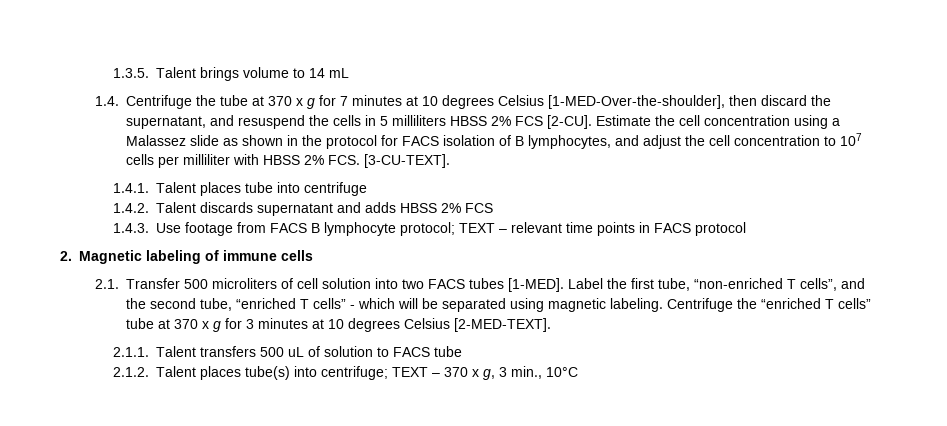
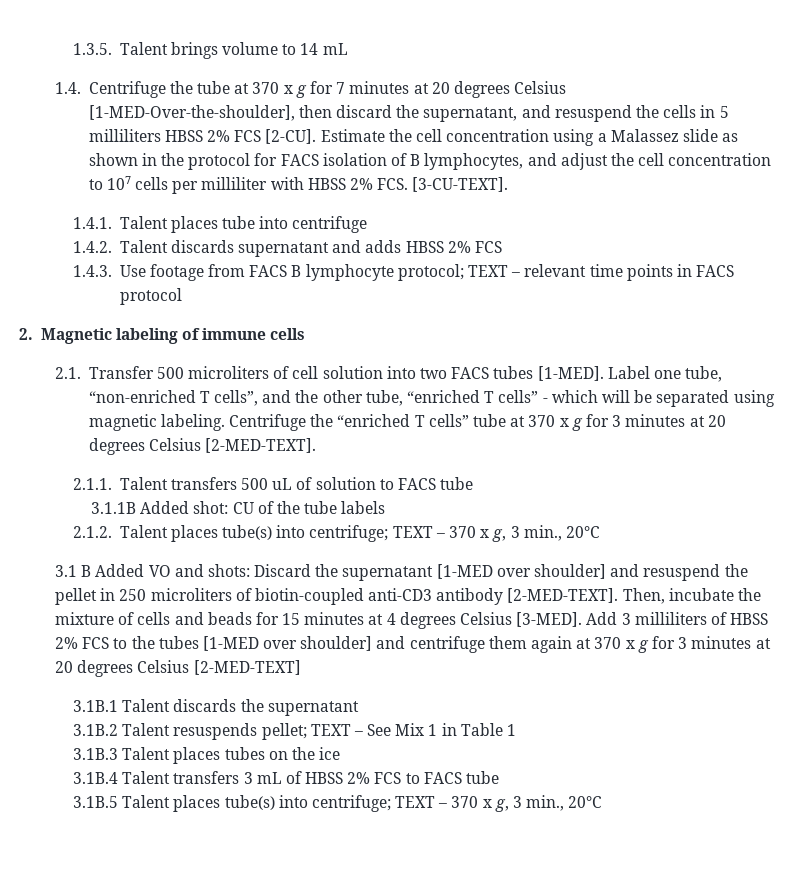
- 1.4. Centrifuge the tube at 370 x g for 7 minutes at 10 degrees Celsius [1-MED-Over-the-shoulder], then discard the supernatant, and resuspend the cells in 5 milliliters HBSS 2% FCS [2-CU].
+ 1.4. Centrifuge the tube at 370 x g for 7 minutes at 20 degrees Celsius [1-MED-Over-the-shoulder], then discard the supernatant, and resuspend the cells in 5 milliliters HBSS 2% FCS [2-CU].
- Label the first tube, “non-enriched T cells”, and the second tube, “enriched T cells” - which will be separated using magnetic labeling.
+ Label one tube, “non-enriched T cells”, and the other tube, “enriched T cells” - which will be separated using magnetic labeling.
- Centrifuge the “enriched T cells” tube at 370 x g for 3 minutes at 10 degrees Celsius [2-MED-TEXT].
+ Centrifuge the “enriched T cells” tube at 370 x g for 3 minutes at 20 degrees Celsius [2-MED-TEXT].
+ 3.1.1B Added shot: CU of the tube labels
- 2.1.2. Talent places tube(s) into centrifuge; TEXT – 370 x g, 3 min., 10°C
+ 2.1.2. Talent places tube(s) into centrifuge; TEXT – 370 x g, 3 min., 20°C
+ 3.1 B Added VO and shots: Discard the supernatant [1-MED over shoulder] and resuspend the pellet in 250 microliters of biotin-coupled anti-CD3 antibody [2-MED-TEXT]. Then, incubate the mixture of cells and beads for 15 minutes at 4 degrees Celsius [3-MED]. Add 3 milliliters of HBSS 2% FCS to the tubes [1-MED over shoulder] and centrifuge them again at 370 x g for 3 minutes at 20 degrees Celsius [2-MED-TEXT]
+ 3.1B.1 Talent discards the supernatant
+ 3.1B.2 Talent resuspends pellet; TEXT – See Mix 1 in Table 1
+ 3.1B.3 Talent places tubes on the ice
+ 3.1B.4 Talent transfers 3 mL of HBSS 2% FCS to FACS tube
+ 3.1B.5 Talent places tube(s) into centrifuge; TEXT – 370 x g, 3 min., 20°C

